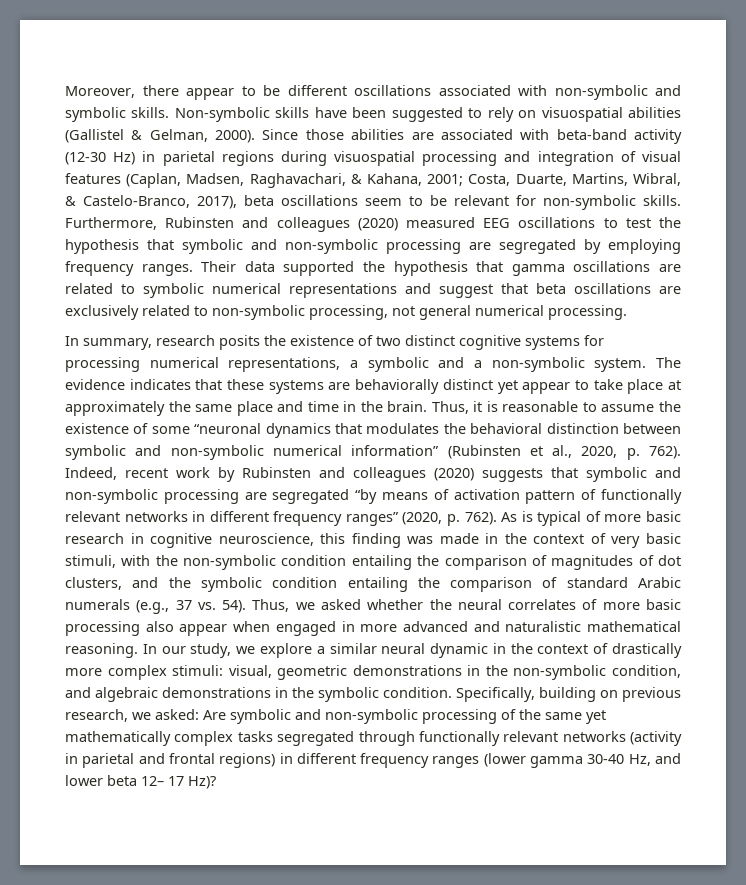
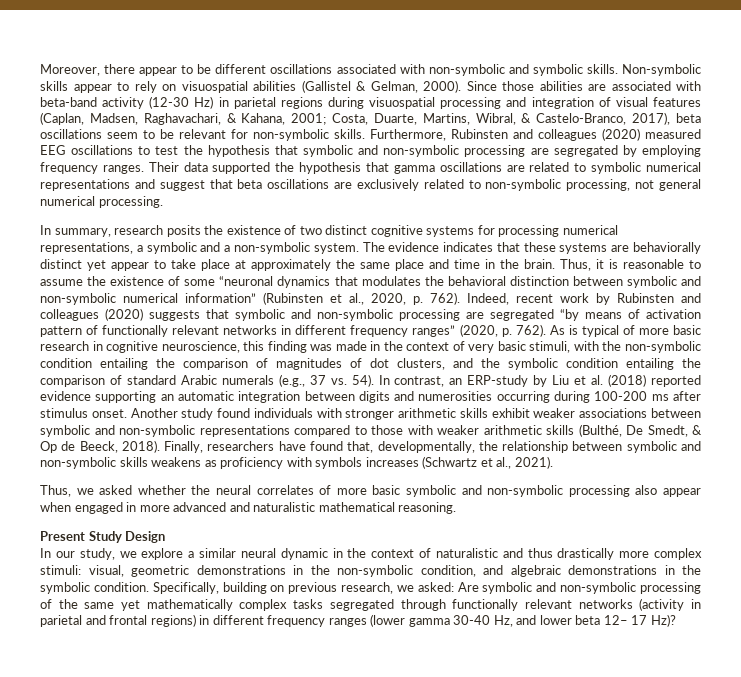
- Non-symbolic skills have been suggested to rely on visuospatial abilities (Gallistel & Gelman, 2000).
+ Non-symbolic skills appear to rely on visuospatial abilities (Gallistel & Gelman, 2000).
- As is typical of more basic research in cognitive neuroscience, this finding was made in the context of very basic stimuli, with the non-symbolic condition entailing the comparison of magnitudes of dot clusters, and the symbolic condition entailing the comparison of standard Arabic numerals (e.g., 37 vs. 54). Thus, we asked whether the neural correlates of more basic processing also appear when engaged in more advanced and naturalistic mathematical reasoning. In our study, we explore a similar neural dynamic in the context of drastically more complex stimuli:
+ As is typical of more basic research in cognitive neuroscience, this finding was made in the context of very basic stimuli, with the non-symbolic condition entailing the comparison of magnitudes of dot clusters, and the symbolic condition entailing the comparison of standard Arabic numerals (e.g., 37 vs. 54). In contrast, an ERP-study by Liu et al. (2018) reported evidence supporting an automatic integration between digits and numerosities occurring during 100-200 ms after stimulus onset. Another study found individuals with stronger arithmetic skills exhibit weaker associations between symbolic and non-symbolic representations compared to those with weaker arithmetic skills (Bulthé, De Smedt, & Op de Beeck, 2018). Finally, researchers have found that, developmentally, the relationship between symbolic and non-symbolic skills weakens as proficiency with symbols increases (Schwartz et al., 2021).
+ Thus, we asked whether the neural correlates of more basic symbolic and non-symbolic processing also appear when engaged in more advanced and naturalistic mathematical reasoning.
+ Present Study Design
+ In our study, we explore a similar neural dynamic in the context of naturalistic and thus drastically more complex stimuli:

